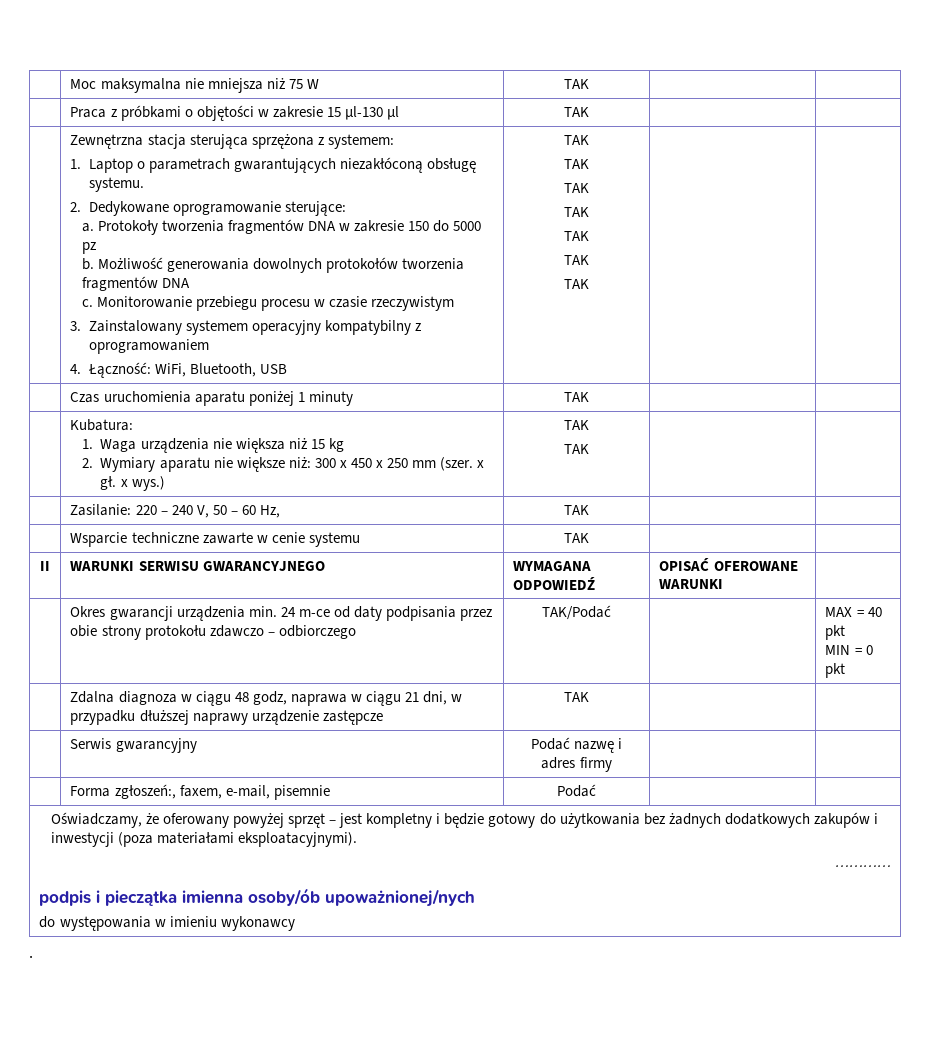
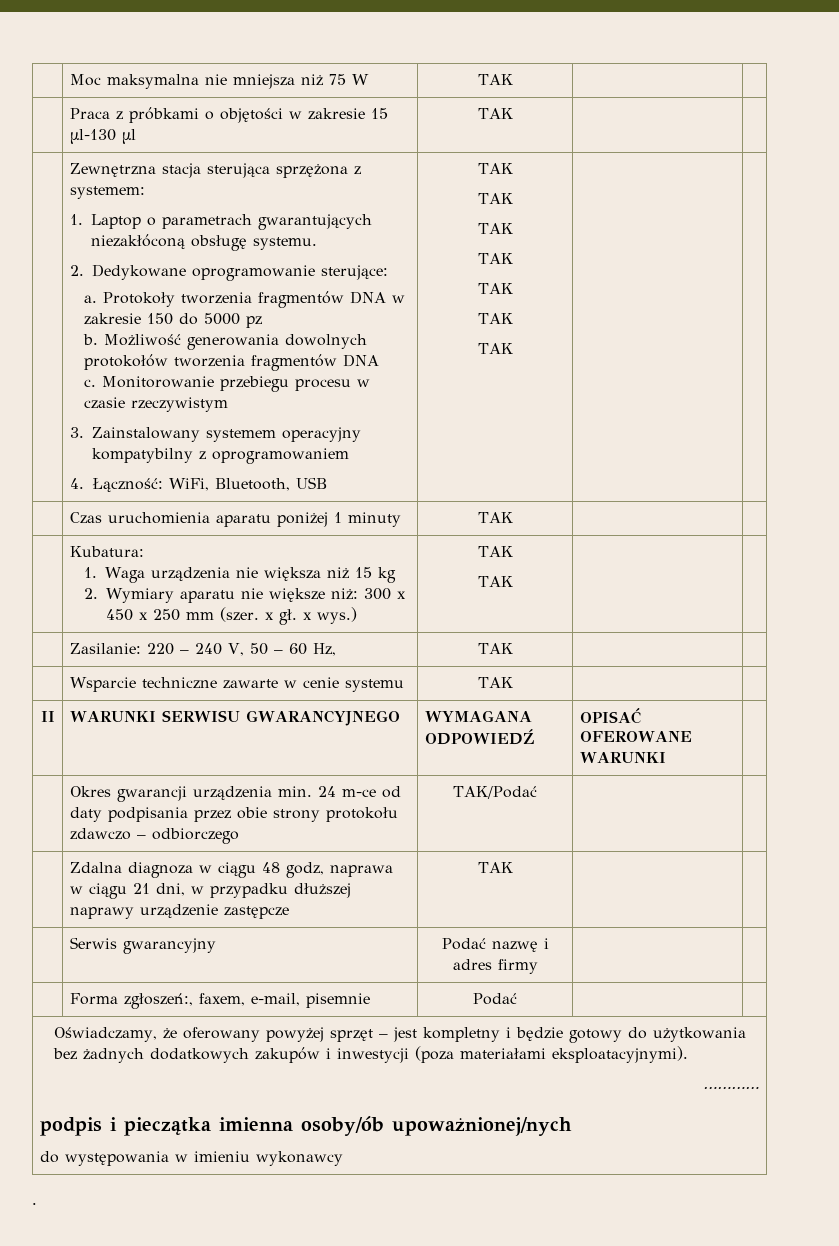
- | Okres gwarancji urządzenia min. 24 m-ce od daty podpisania przez obie strony protokołu zdawczo – odbiorczego | TAK/Podać | | MAX = 40 pkt
- MIN = 0 pkt
+ | Okres gwarancji urządzenia min. 24 m-ce od daty podpisania przez obie strony protokołu zdawczo – odbiorczego | TAK/Podać | |

